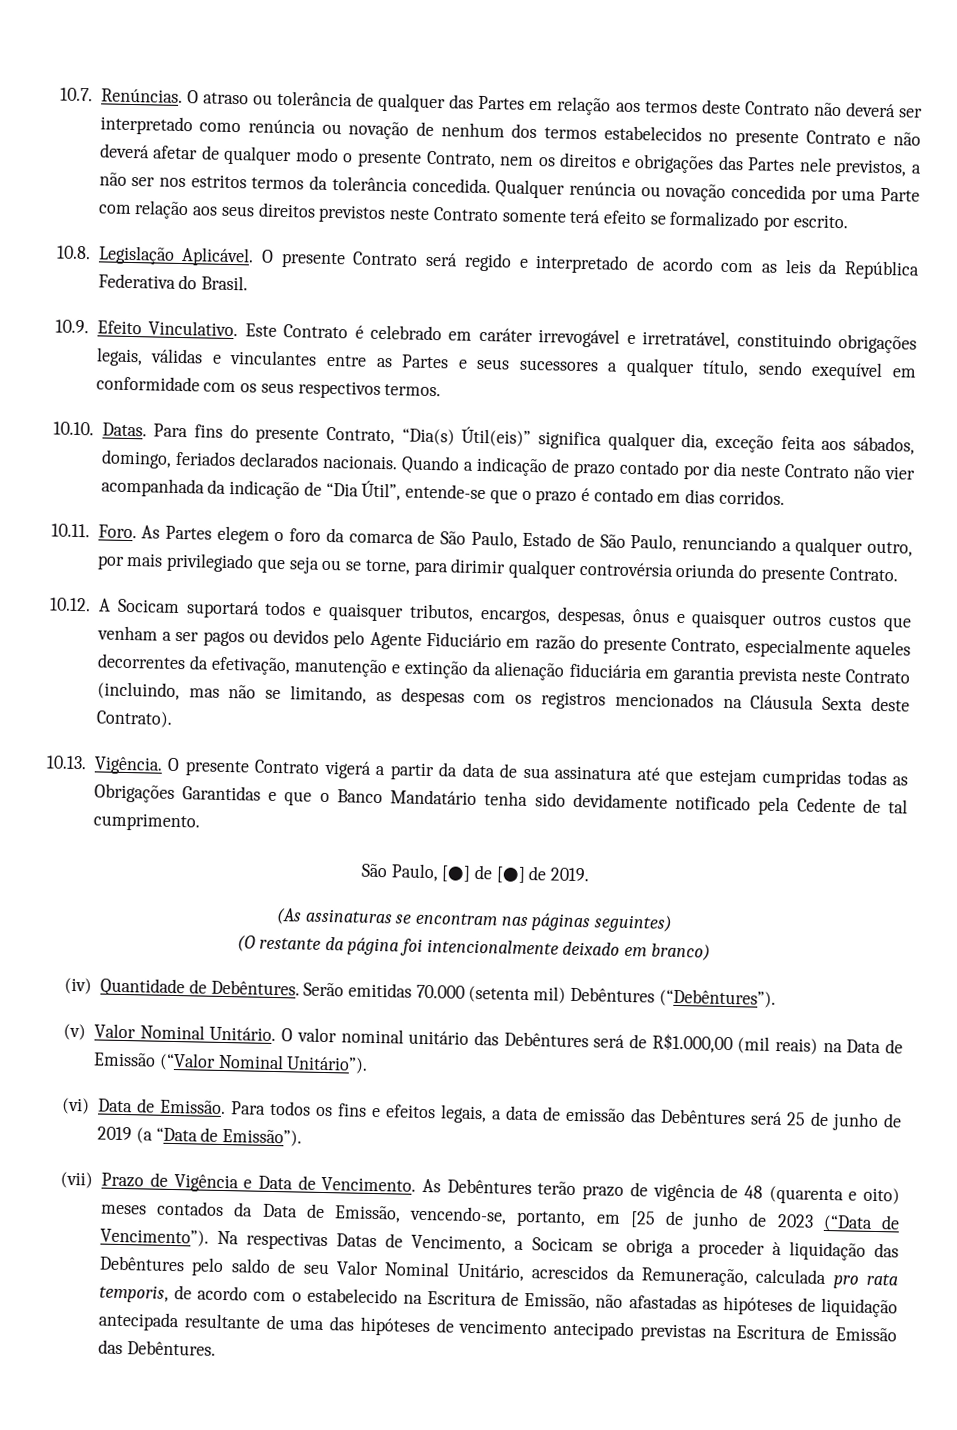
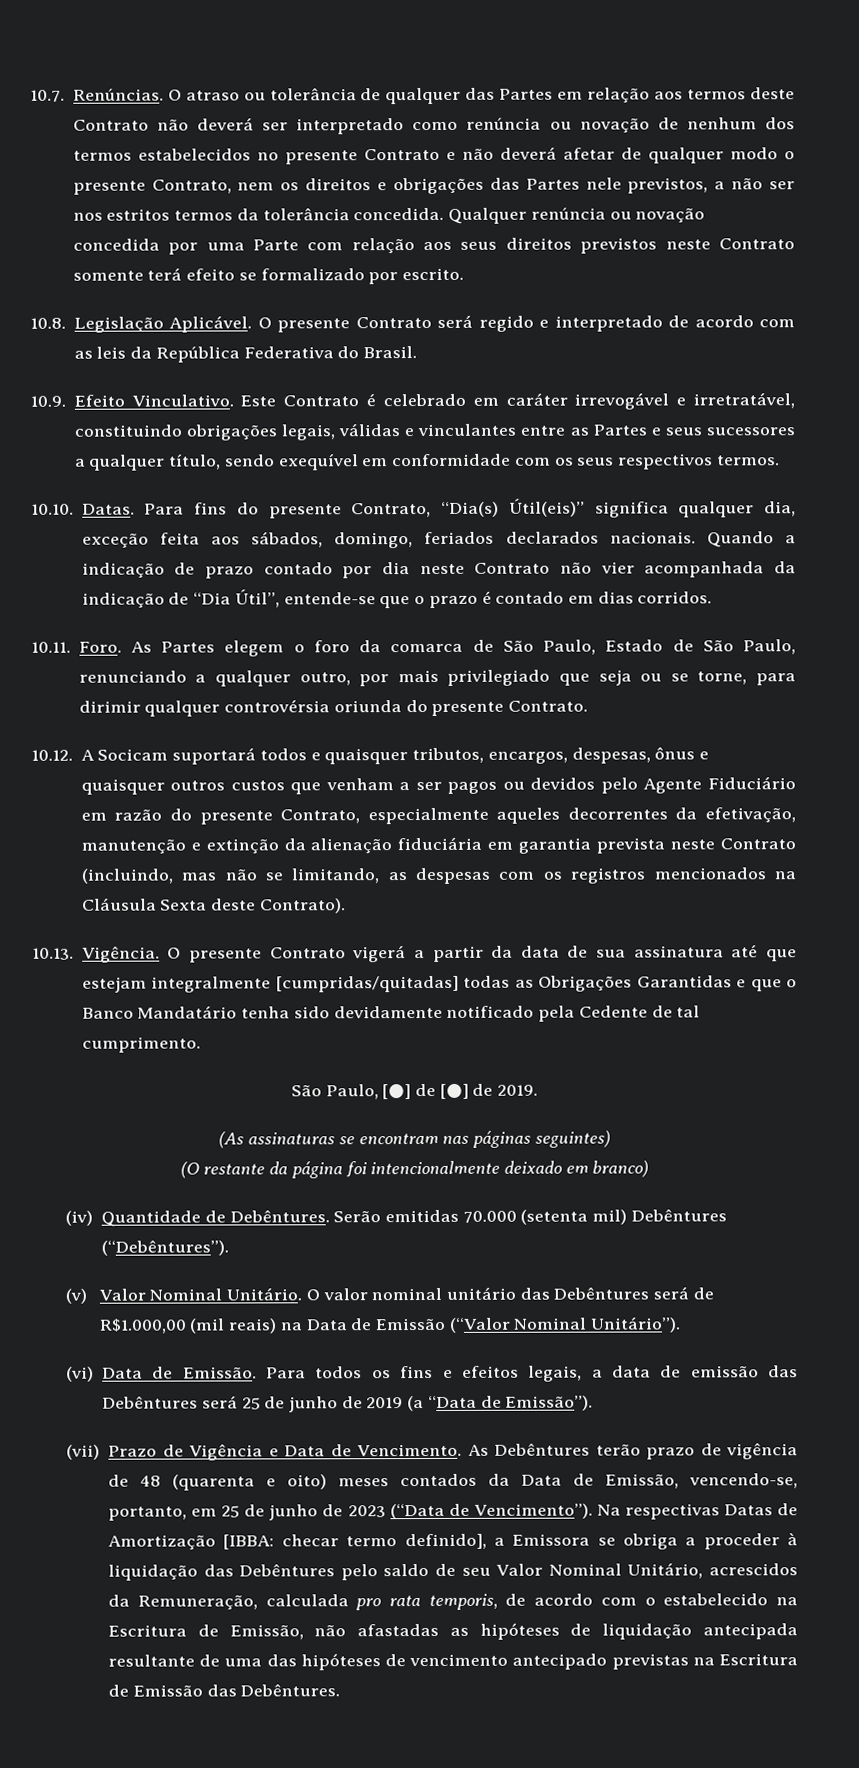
- O presente Contrato vigerá a partir da data de sua assinatura até que estejam cumpridas todas as Obrigações Garantidas e que o Banco Mandatário tenha sido devidamente notificado pela Cedente de tal cumprimento.
+ O presente Contrato vigerá a partir da data de sua assinatura até que estejam integralmente [cumpridas/quitadas] todas as Obrigações Garantidas e que o Banco Mandatário tenha sido devidamente notificado pela Cedente de tal cumprimento.
- As Debêntures terão prazo de vigência de 48 (quarenta e oito) meses contados da Data de Emissão, vencendo-se, portanto, em [25 de junho de 2023 (“Data de Vencimento”).
+ As Debêntures terão prazo de vigência de 48 (quarenta e oito) meses contados da Data de Emissão, vencendo-se, portanto, em 25 de junho de 2023 (“Data de Vencimento”).
- Na respectivas Datas de Vencimento, a Socicam se obriga a proceder à liquidação das Debêntures pelo saldo de seu Valor Nominal Unitário, acrescidos da Remuneração, calculada pro rata temporis, de acordo com o estabelecido na Escritura de Emissão, não afastadas as hipóteses de liquidação antecipada resultante de uma das hipóteses de vencimento antecipado previstas na Escritura de Emissão das Debêntures.
+ Na respectivas Datas de Amortização [IBBA: checar termo definido], a Emissora se obriga a proceder à liquidação das Debêntures pelo saldo de seu Valor Nominal Unitário, acrescidos da Remuneração, calculada pro rata temporis, de acordo com o estabelecido na Escritura de Emissão, não afastadas as hipóteses de liquidação antecipada resultante de uma das hipóteses de vencimento antecipado previstas na Escritura de Emissão das Debêntures.

